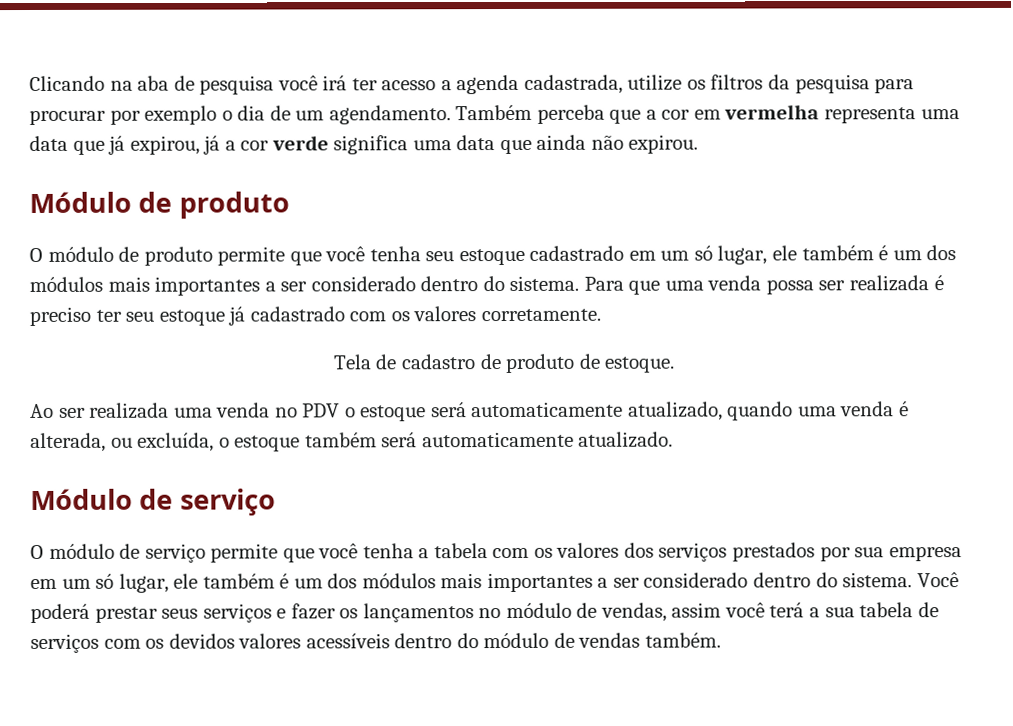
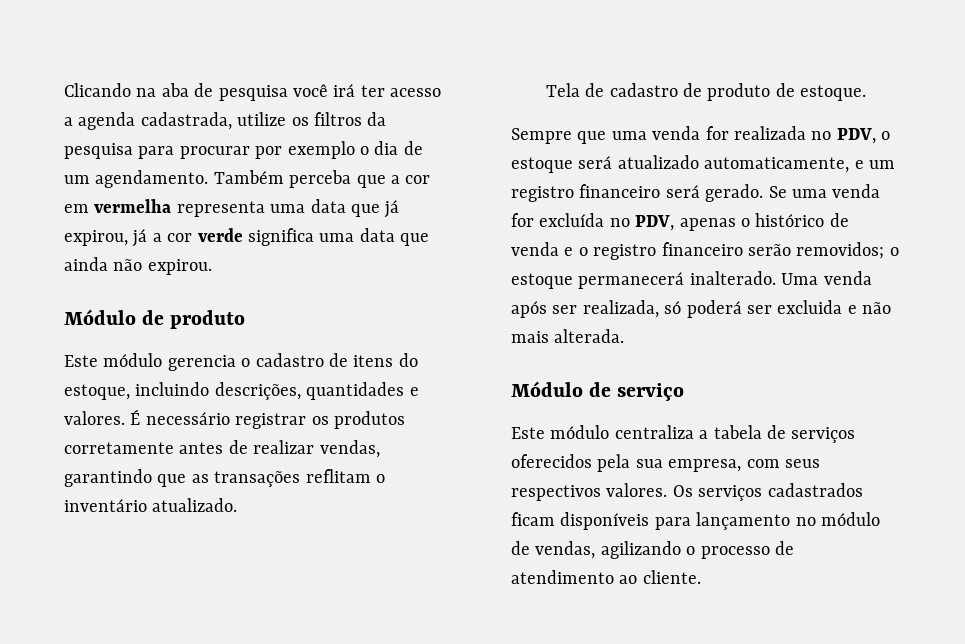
- O módulo de produto permite que você tenha seu estoque cadastrado em um só lugar, ele também é um dos módulos mais importantes a ser considerado dentro do sistema. Para que uma venda possa ser realizada é preciso ter seu estoque já cadastrado com os valores corretamente.
+ Este módulo gerencia o cadastro de itens do estoque, incluindo descrições, quantidades e valores. É necessário registrar os produtos corretamente antes de realizar vendas, garantindo que as transações reflitam o inventário atualizado.
- Ao ser realizada uma venda no PDV o estoque será automaticamente atualizado, quando uma venda é alterada, ou excluída, o estoque também será automaticamente atualizado.
+ Sempre que uma venda for realizada no PDV, o estoque será atualizado automaticamente, e um registro financeiro será gerado. Se uma venda for excluída no PDV, apenas o histórico de venda e o registro financeiro serão removidos; o estoque permanecerá inalterado. Uma venda após ser realizada, só poderá ser excluida e não mais alterada.
  Módulo de serviço
- O módulo de serviço permite que você tenha a tabela com os valores dos serviços prestados por sua empresa em um só lugar, ele também é um dos módulos mais importantes a ser considerado dentro do sistema. Você poderá prestar seus serviços e fazer os lançamentos no módulo de vendas, assim você terá a sua tabela de serviços com os devidos valores acessíveis dentro do módulo de vendas também.
+ Este módulo centraliza a tabela de serviços oferecidos pela sua empresa, com seus respectivos valores. Os serviços cadastrados ficam disponíveis para lançamento no módulo de vendas, agilizando o processo de atendimento ao cliente.

